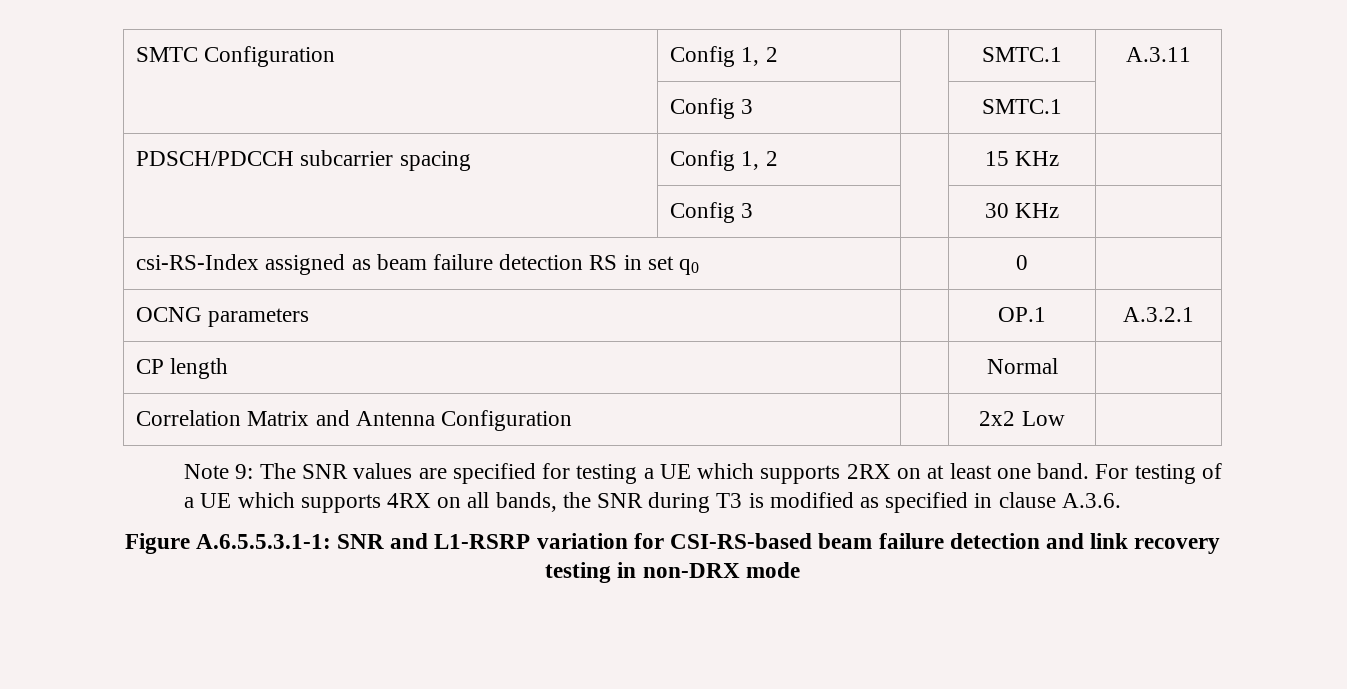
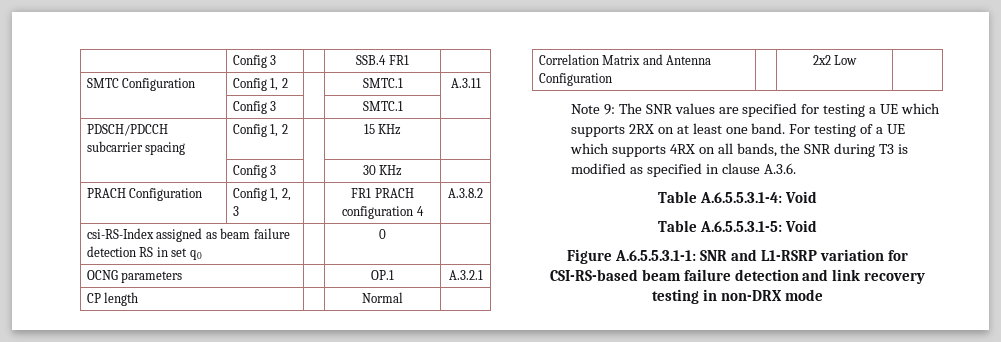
+ | Config 3 | | SSB.4 FR1 |
+ PRACH Configuration | Config 1, 2, 3 | | FR1 PRACH configuration 4 | A.3.8.2
+ Table A.6.5.5.3.1-4: Void
+ Table A.6.5.5.3.1-5: Void

